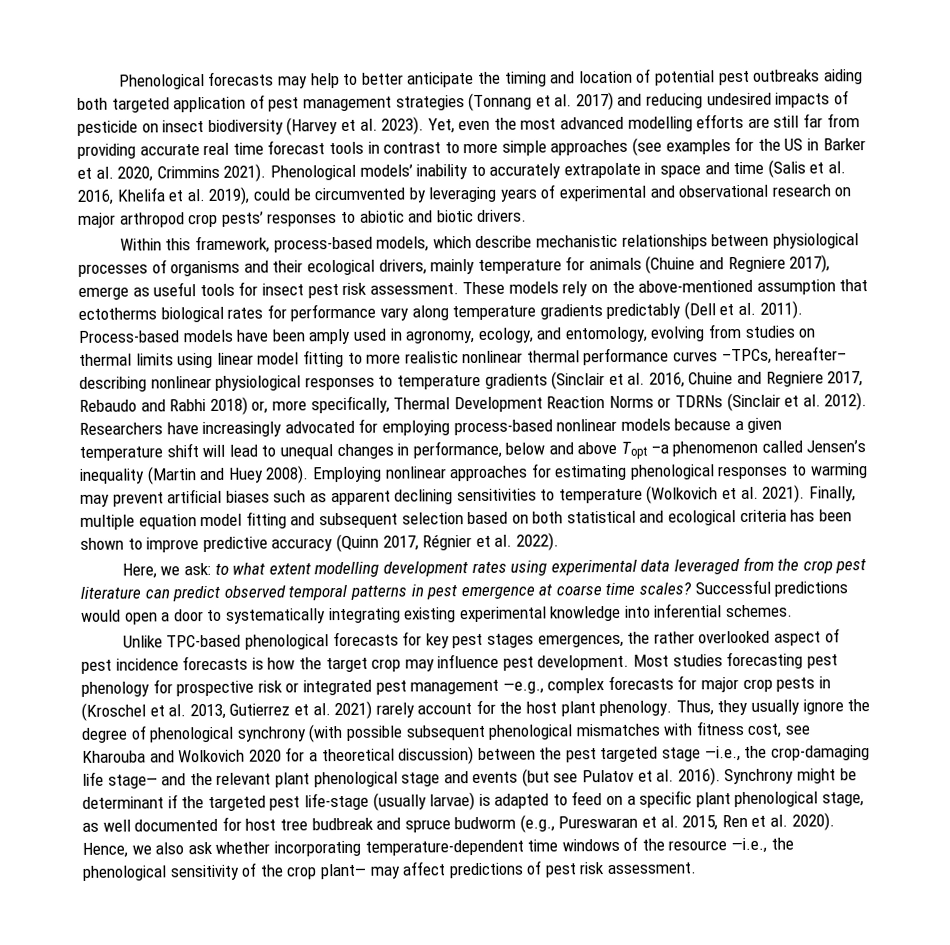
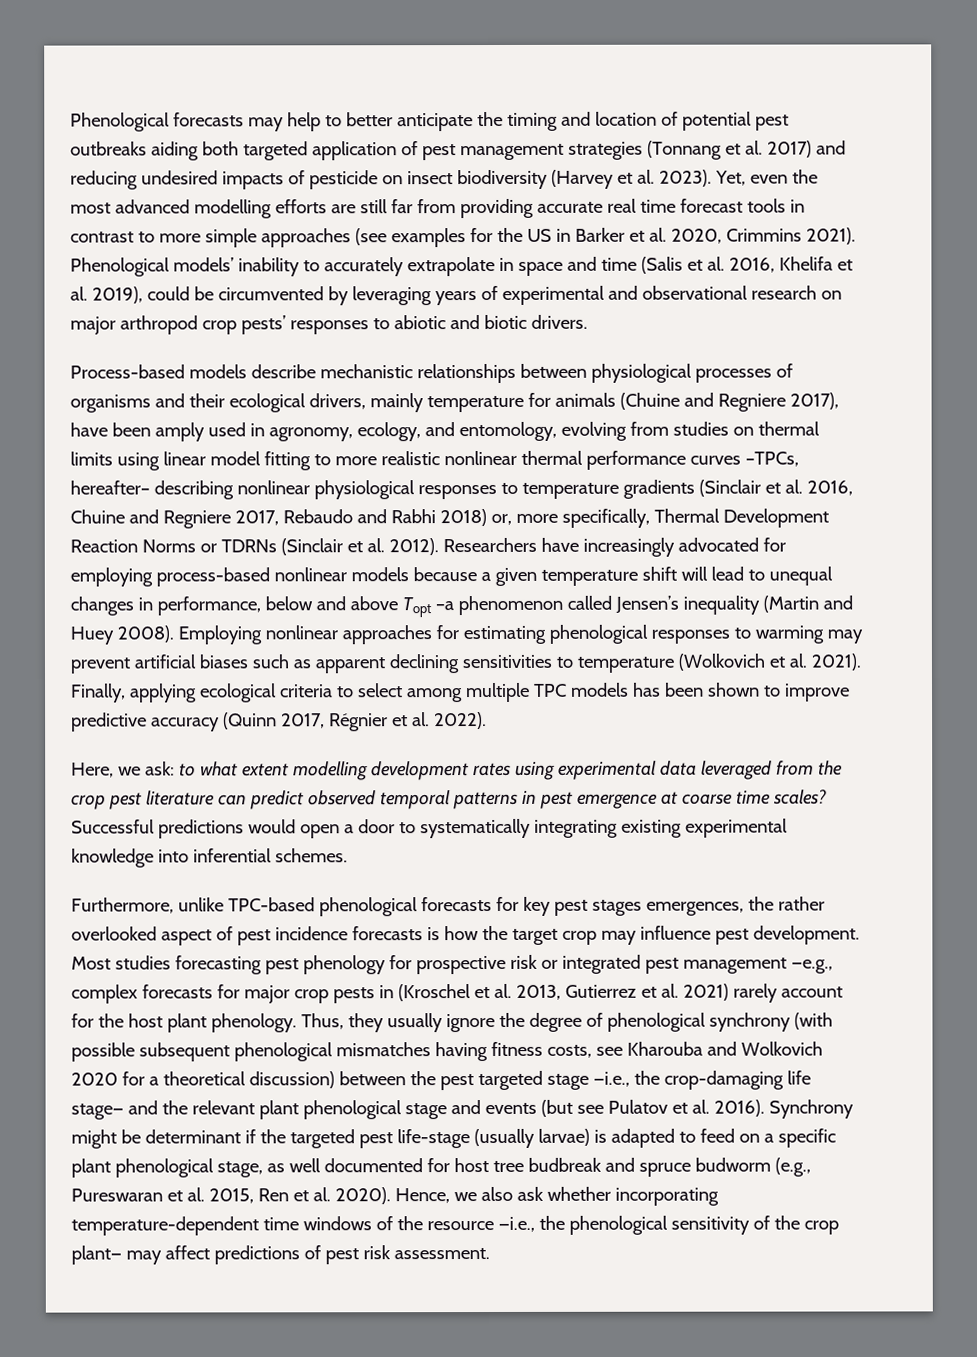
- Within this framework, process-based models, which describe mechanistic relationships between physiological processes of organisms and their ecological drivers, mainly temperature for animals (Chuine and Regniere 2017), emerge as useful tools for insect pest risk assessment. These models rely on the above-mentioned assumption that ectotherms biological rates for performance vary along temperature gradients predictably (Dell et al. 2011). Process-based models have been amply used in agronomy, ecology, and entomology, evolving from studies on thermal limits using linear model fitting to more realistic nonlinear thermal performance curves –TPCs, hereafter– describing nonlinear physiological responses to temperature gradients (Sinclair et al. 2016, Chuine and Regniere 2017, Rebaudo and Rabhi 2018) or, more specifically, Thermal Development Reaction Norms or TDRNs (Sinclair et al. 2012).
+ Process-based models describe mechanistic relationships between physiological processes of organisms and their ecological drivers, mainly temperature for animals (Chuine and Regniere 2017), have been amply used in agronomy, ecology, and entomology, evolving from studies on thermal limits using linear model fitting to more realistic nonlinear thermal performance curves –TPCs, hereafter– describing nonlinear physiological responses to temperature gradients (Sinclair et al. 2016, Chuine and Regniere 2017, Rebaudo and Rabhi 2018) or, more specifically, Thermal Development Reaction Norms or TDRNs (Sinclair et al. 2012).
- Finally, multiple equation model fitting and subsequent selection based on both statistical and ecological criteria has been shown to improve predictive accuracy (Quinn 2017, Régnier et al. 2022).
+ Finally, applying ecological criteria to select among multiple TPC models has been shown to improve predictive accuracy (Quinn 2017, Régnier et al. 2022).
- Unlike TPC-based phenological forecasts for key pest stages emergences, the rather overlooked aspect of pest incidence forecasts is how the target crop may influence pest development.
+ Furthermore, unlike TPC-based phenological forecasts for key pest stages emergences, the rather overlooked aspect of pest incidence forecasts is how the target crop may influence pest development.
- Thus, they usually ignore the degree of phenological synchrony (with possible subsequent phenological mismatches with fitness cost, see Kharouba and Wolkovich 2020 for a theoretical discussion) between the pest targeted stage —i.e., the crop-damaging life stage— and the relevant plant phenological stage and events (but see Pulatov et al. 2016).
+ Thus, they usually ignore the degree of phenological synchrony (with possible subsequent phenological mismatches having fitness costs, see Kharouba and Wolkovich 2020 for a theoretical discussion) between the pest targeted stage —i.e., the crop-damaging life stage— and the relevant plant phenological stage and events (but see Pulatov et al. 2016).

